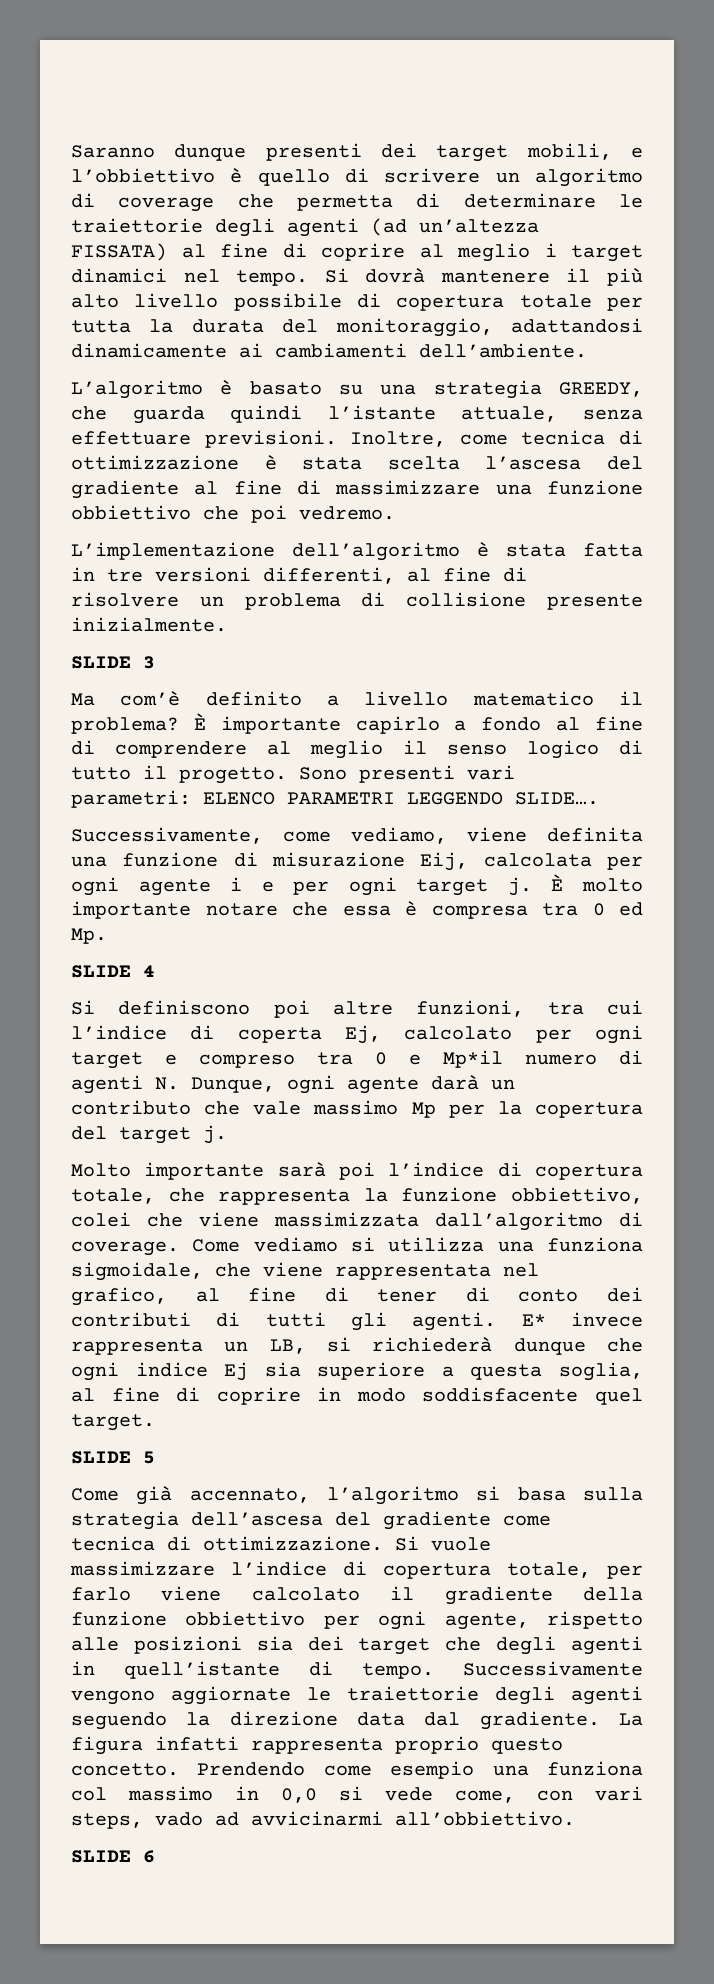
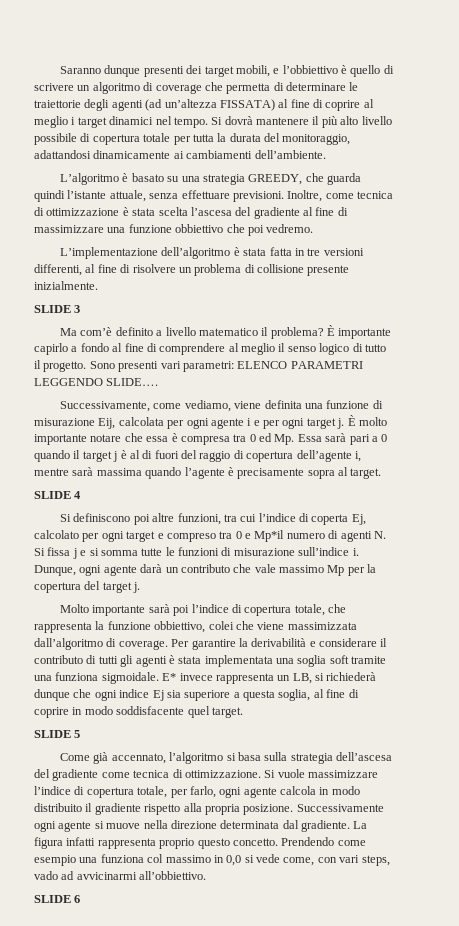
- È molto importante notare che essa è compresa tra 0 ed Mp.
+ È molto importante notare che essa è compresa tra 0 ed Mp. Essa sarà pari a 0 quando il target j è al di fuori del raggio di copertura dell’agente i, mentre sarà massima quando l’agente è precisamente sopra al target.
- Si definiscono poi altre funzioni, tra cui l’indice di coperta Ej, calcolato per ogni target e compreso tra 0 e Mp*il numero di agenti N. Dunque, ogni agente darà un contributo che vale massimo Mp per la copertura del target j.
+ Si definiscono poi altre funzioni, tra cui l’indice di coperta Ej, calcolato per ogni target e compreso tra 0 e Mp*il numero di agenti N. Si fissa j e si somma tutte le funzioni di misurazione sull’indice i. Dunque, ogni agente darà un contributo che vale massimo Mp per la copertura del target j.
- Come vediamo si utilizza una funziona sigmoidale, che viene rappresentata nel grafico, al fine di tener di conto dei contributi di tutti gli agenti.
+ Per garantire la derivabilità e considerare il contributo di tutti gli agenti è stata implementata una soglia soft tramite una funziona sigmoidale.
- Si vuole massimizzare l’indice di copertura totale, per farlo viene calcolato il gradiente della funzione obbiettivo per ogni agente, rispetto alle posizioni sia dei target che degli agenti in quell’istante di tempo. Successivamente vengono aggiornate le traiettorie degli agenti seguendo la direzione data dal gradiente.
+ Si vuole massimizzare l’indice di copertura totale, per farlo, ogni agente calcola in modo distribuito il gradiente rispetto alla propria posizione. Successivamente ogni agente si muove nella direzione determinata dal gradiente.

